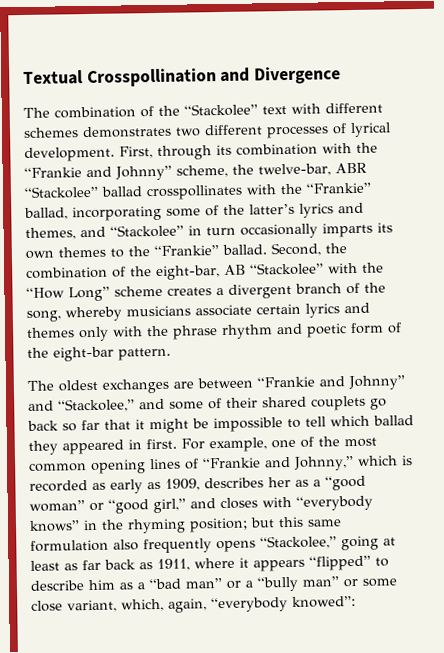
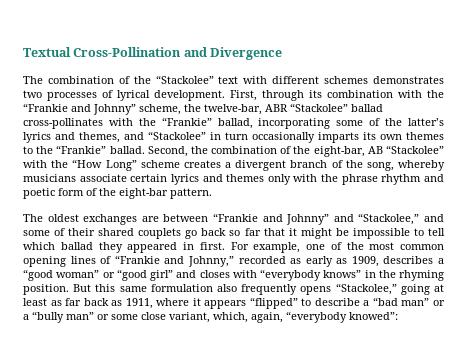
- Textual Crosspollination and Divergence
+ Textual Cross-Pollination and Divergence
- The combination of the “Stackolee” text with different schemes demonstrates two different processes of lyrical development.
+ The combination of the “Stackolee” text with different schemes demonstrates two processes of lyrical development.
- First, through its combination with the “Frankie and Johnny” scheme, the twelve-bar, ABR “Stackolee” ballad crosspollinates with the “Frankie” ballad, incorporating some of the latter’s lyrics and themes, and “Stackolee” in turn occasionally imparts its own themes to the “Frankie” ballad.
+ First, through its combination with the “Frankie and Johnny” scheme, the twelve-bar, ABR “Stackolee” ballad cross-pollinates with the “Frankie” ballad, incorporating some of the latter’s lyrics and themes, and “Stackolee” in turn occasionally imparts its own themes to the “Frankie” ballad.
- For example, one of the most common opening lines of “Frankie and Johnny,” which is recorded as early as 1909, describes her as a “good woman” or “good girl,” and closes with “everybody knows” in the rhyming position; but this same formulation also frequently opens “Stackolee,” going at least as far back as 1911, where it appears “flipped” to describe him as a “bad man” or a “bully man” or some close variant, which, again, “everybody knowed”:
+ For example, one of the most common opening lines of “Frankie and Johnny,” recorded as early as 1909, describes a “good woman” or “good girl” and closes with “everybody knows” in the rhyming position. But this same formulation also frequently opens “Stackolee,” going at least as far back as 1911, where it appears “flipped” to describe a “bad man” or a “bully man” or some close variant, which, again, “everybody knowed”:

